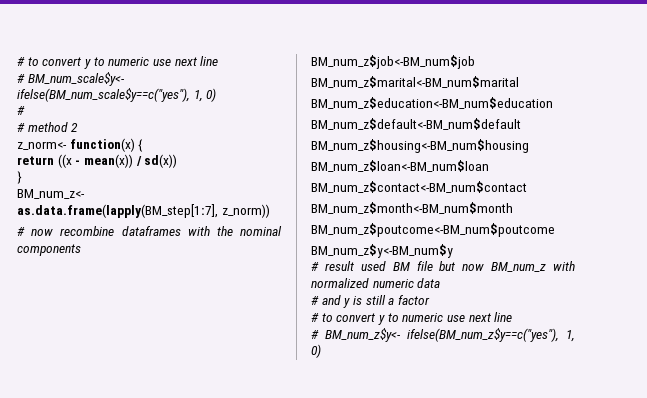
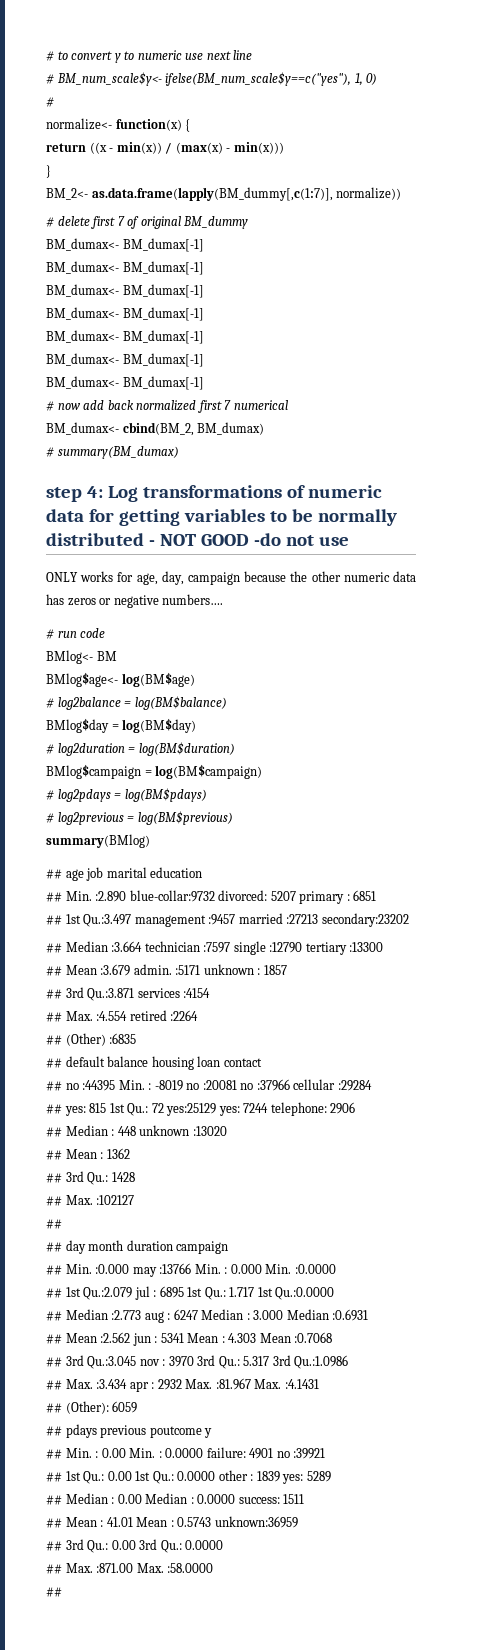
- # method 2
- z_norm<- function(x) {
+ normalize<- function(x) {
- return ((x - mean(x)) / sd(x))
+ return ((x - min(x)) / (max(x) - min(x)))
  }
- BM_num_z<- as.data.frame(lapply(BM_step[1:7], z_norm))
- # now recombine dataframes with the nominal components
- BM_num_z$job<-BM_num$job
- BM_num_z$marital<-BM_num$marital
- BM_num_z$education<-BM_num$education
- BM_num_z$default<-BM_num$default
- BM_num_z$housing<-BM_num$housing
- BM_num_z$loan<-BM_num$loan
- BM_num_z$contact<-BM_num$contact
- BM_num_z$month<-BM_num$month
- BM_num_z$poutcome<-BM_num$poutcome
- BM_num_z$y<-BM_num$y
- # result used BM file but now BM_num_z with normalized numeric data
- # and y is still a factor
- # to convert y to numeric use next line
- # BM_num_z$y<- ifelse(BM_num_z$y==c("yes"), 1, 0)
+ BM_2<- as.data.frame(lapply(BM_dummy[,c(1:7)], normalize))
+ # delete first 7 of original BM_dummy
+ BM_dumax<- BM_dumax[-1]
+ BM_dumax<- BM_dumax[-1]
+ BM_dumax<- BM_dumax[-1]
+ BM_dumax<- BM_dumax[-1]
+ BM_dumax<- BM_dumax[-1]
+ BM_dumax<- BM_dumax[-1]
+ BM_dumax<- BM_dumax[-1]
+ # now add back normalized first 7 numerical
+ BM_dumax<- cbind(BM_2, BM_dumax)
+ # summary(BM_dumax)
+ step 4: Log transformations of numeric data for getting variables to be normally distributed - NOT GOOD -do not use
+ ONLY works for age, day, campaign because the other numeric data has zeros or negative numbers….
+ # run code
+ BMlog<- BM
+ BMlog$age<- log(BM$age)
+ # log2balance = log(BM$balance)
+ BMlog$day = log(BM$day)
+ # log2duration = log(BM$duration)
+ BMlog$campaign = log(BM$campaign)
+ # log2pdays = log(BM$pdays)
+ # log2previous = log(BM$previous)
+ summary(BMlog)
+ ## age job marital education
+ ## Min. :2.890 blue-collar:9732 divorced: 5207 primary : 6851
+ ## 1st Qu.:3.497 management :9457 married :27213 secondary:23202
+ ## Median :3.664 technician :7597 single :12790 tertiary :13300
+ ## Mean :3.679 admin. :5171 unknown : 1857
+ ## 3rd Qu.:3.871 services :4154
+ ## Max. :4.554 retired :2264
+ ## (Other) :6835
+ ## default balance housing loan contact
+ ## no :44395 Min. : -8019 no :20081 no :37966 cellular :29284
+ ## yes: 815 1st Qu.: 72 yes:25129 yes: 7244 telephone: 2906
+ ## Median : 448 unknown :13020
+ ## Mean : 1362
+ ## 3rd Qu.: 1428
+ ## Max. :102127
+ ##
+ ## day month duration campaign
+ ## Min. :0.000 may :13766 Min. : 0.000 Min. :0.0000
+ ## 1st Qu.:2.079 jul : 6895 1st Qu.: 1.717 1st Qu.:0.0000
+ ## Median :2.773 aug : 6247 Median : 3.000 Median :0.6931
+ ## Mean :2.562 jun : 5341 Mean : 4.303 Mean :0.7068
+ ## 3rd Qu.:3.045 nov : 3970 3rd Qu.: 5.317 3rd Qu.:1.0986
+ ## Max. :3.434 apr : 2932 Max. :81.967 Max. :4.1431
+ ## (Other): 6059
+ ## pdays previous poutcome y
+ ## Min. : 0.00 Min. : 0.0000 failure: 4901 no :39921
+ ## 1st Qu.: 0.00 1st Qu.: 0.0000 other : 1839 yes: 5289
+ ## Median : 0.00 Median : 0.0000 success: 1511
+ ## Mean : 41.01 Mean : 0.5743 unknown:36959
+ ## 3rd Qu.: 0.00 3rd Qu.: 0.0000
+ ## Max. :871.00 Max. :58.0000
+ ##

